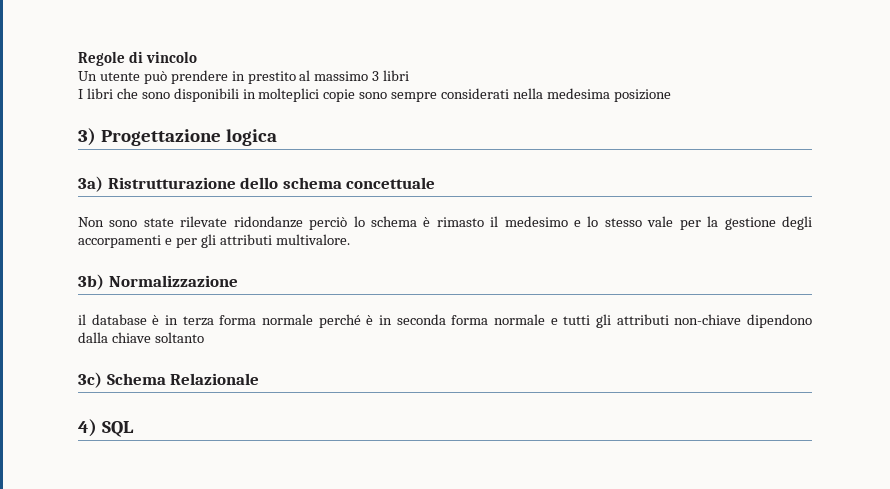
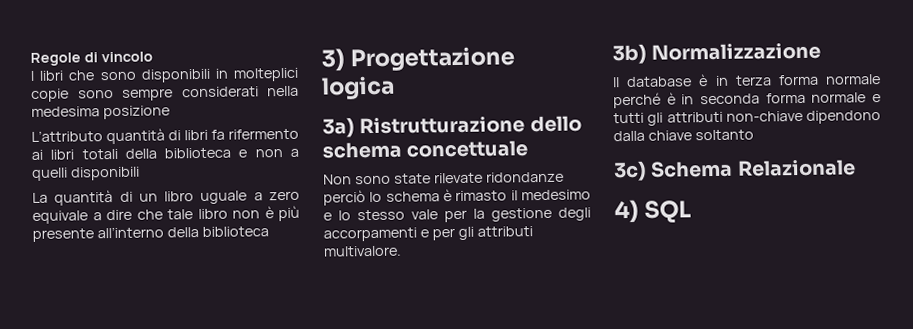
- Un utente può prendere in prestito al massimo 3 libri
+ L’attributo quantità di libri fa rifermento ai libri totali della biblioteca e non a quelli disponibili
+ La quantità di un libro uguale a zero equivale a dire che tale libro non è più presente all’interno della biblioteca
- il database è in terza forma normale perché è in seconda forma normale e tutti gli attributi non-chiave dipendono dalla chiave soltanto
+ Il database è in terza forma normale perché è in seconda forma normale e tutti gli attributi non-chiave dipendono dalla chiave soltanto

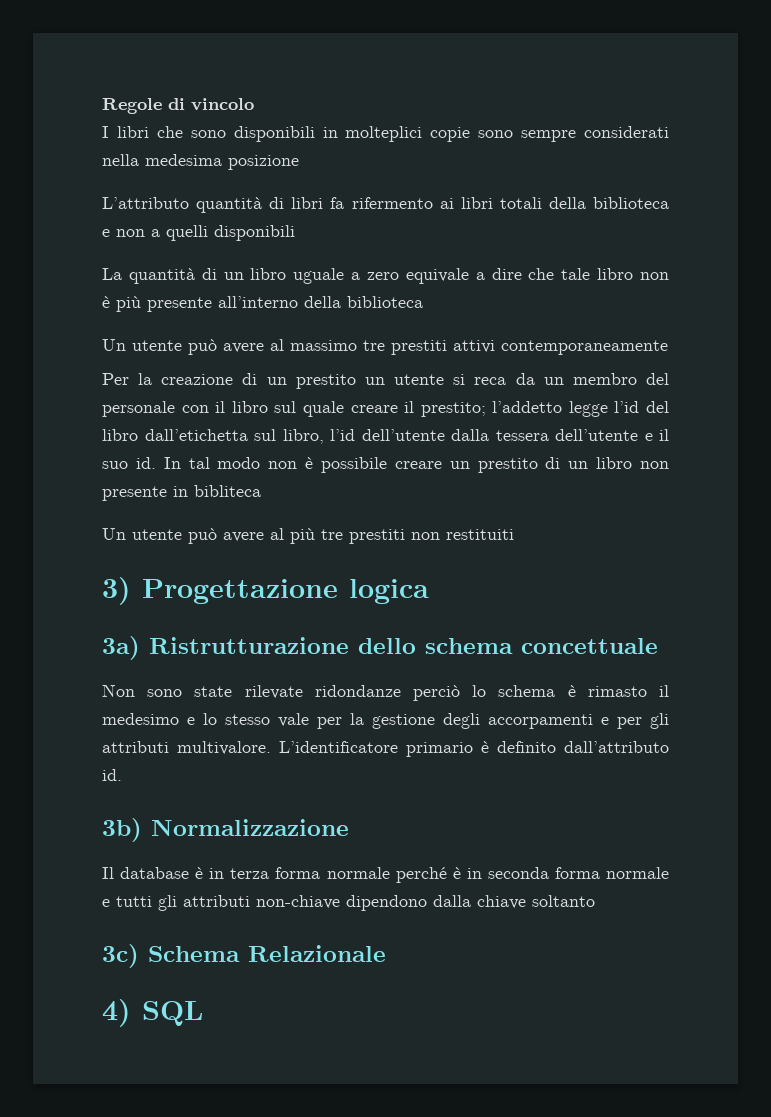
+ Un utente può avere al massimo tre prestiti attivi contemporaneamente
+ Per la creazione di un prestito un utente si reca da un membro del personale con il libro sul quale creare il prestito; l’addetto legge l’id del libro dall’etichetta sul libro, l’id dell’utente dalla tessera dell’utente e il suo id. In tal modo non è possibile creare un prestito di un libro non presente in bibliteca
+ Un utente può avere al più tre prestiti non restituiti
+ L’identificatore primario è definito dall’attributo id.

